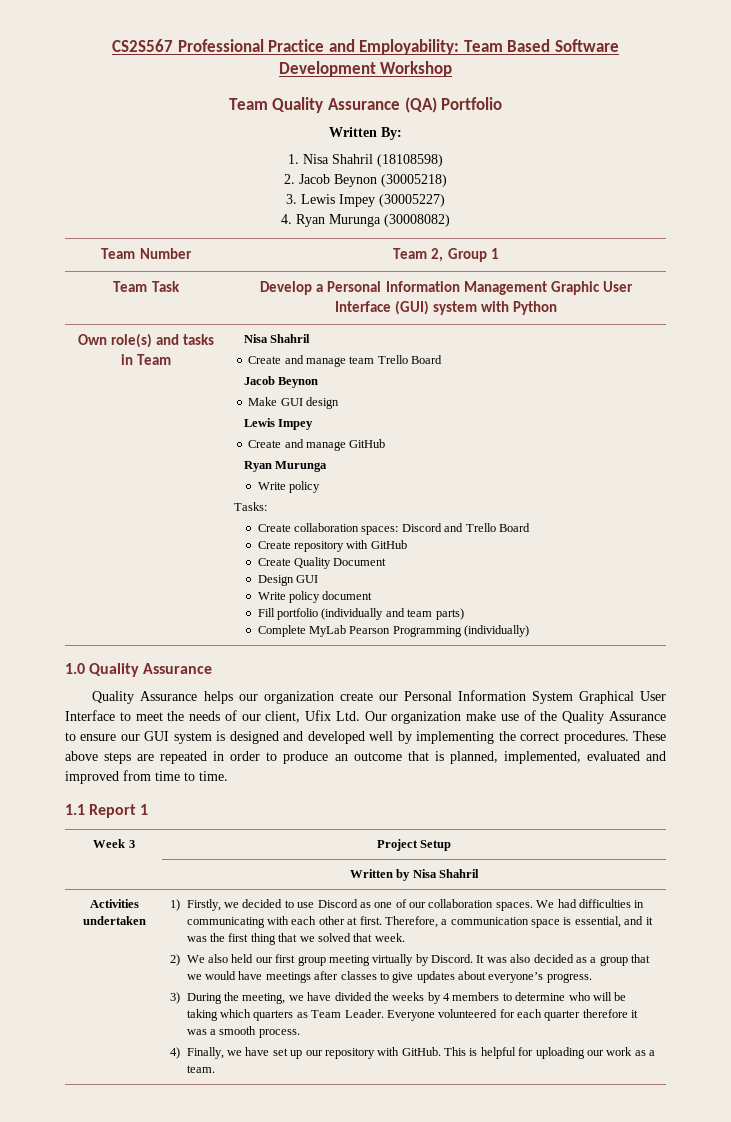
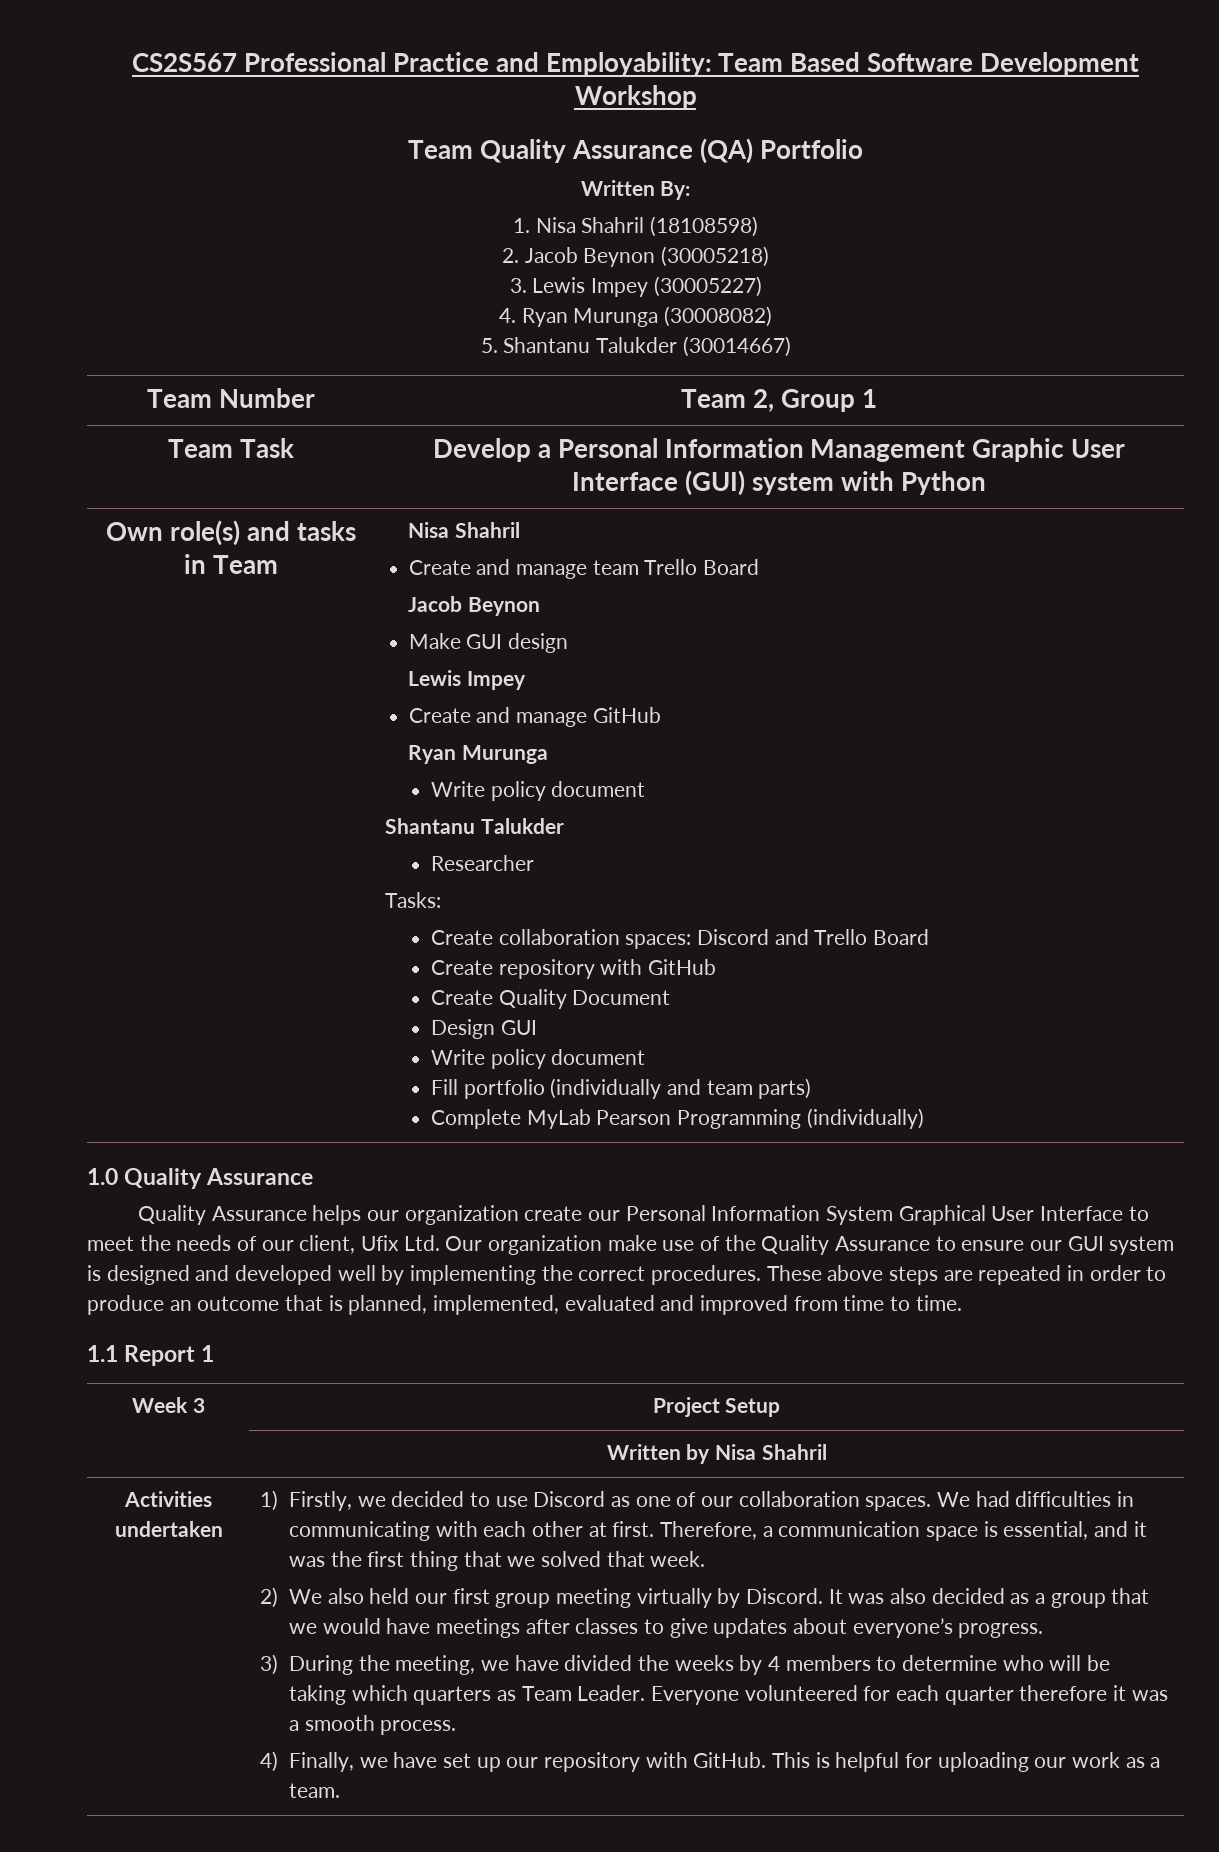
+ 5. Shantanu Talukder (30014667)
  Create and manage GitHub
  Ryan Murunga
- Write policy
+ Write policy document
+ Shantanu Talukder
+ Researcher

